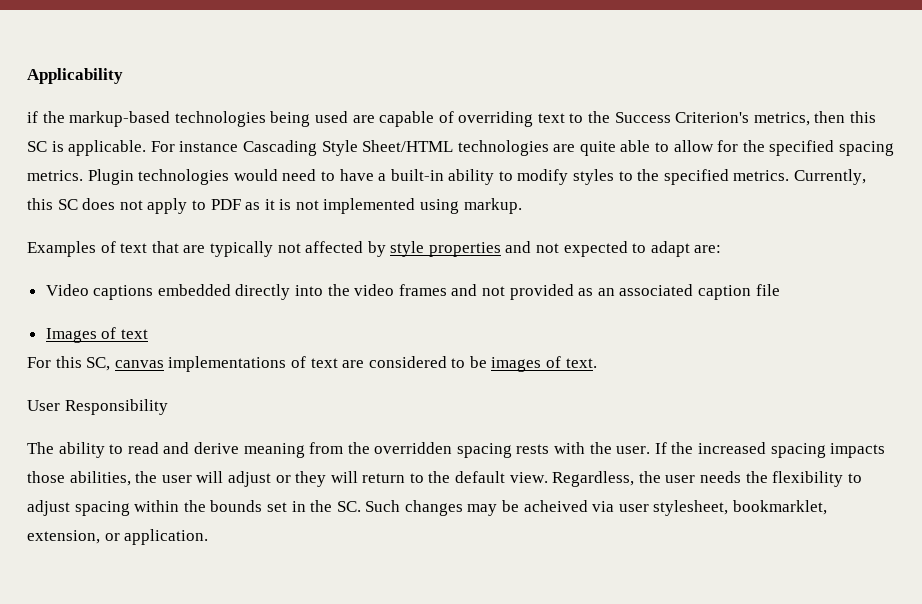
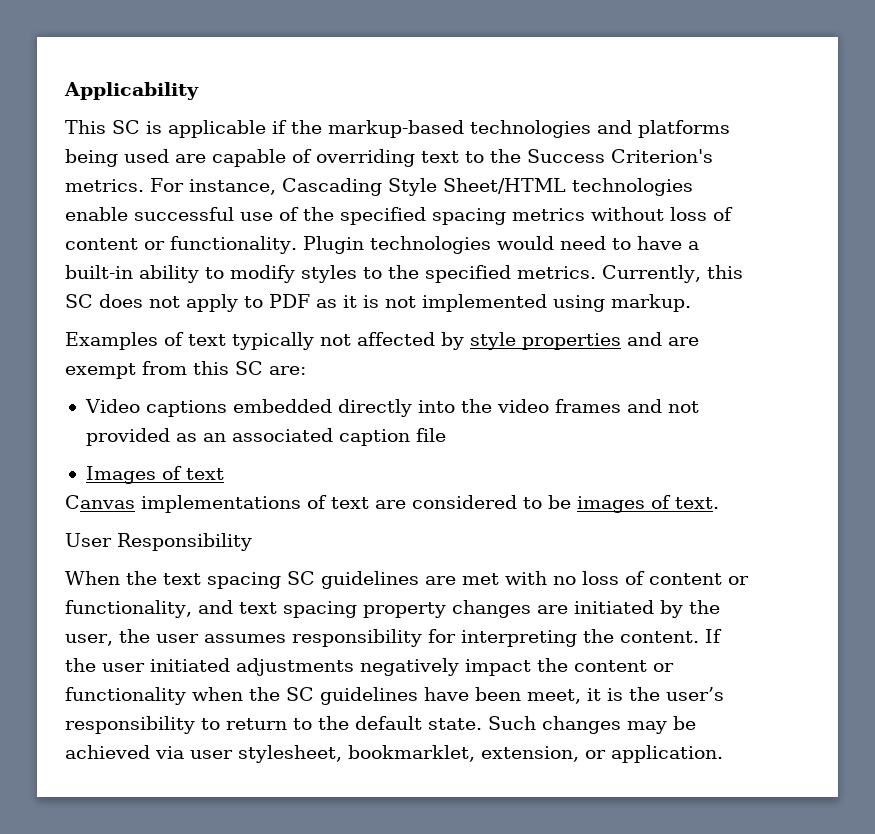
- if the markup-based technologies being used are capable of overriding text to the Success Criterion's metrics, then this SC is applicable. For instance Cascading Style Sheet/HTML technologies are quite able to allow for the specified spacing metrics.
+ This SC is applicable if the markup-based technologies and platforms being used are capable of overriding text to the Success Criterion's metrics. For instance, Cascading Style Sheet/HTML technologies enable successful use of the specified spacing metrics without loss of content or functionality.
- Examples of text that are typically not affected by style properties and not expected to adapt are:
+ Examples of text typically not affected by style properties and are exempt from this SC are:
- For this SC, canvas implementations of text are considered to be images of text.
+ Canvas implementations of text are considered to be images of text.
- The ability to read and derive meaning from the overridden spacing rests with the user. If the increased spacing impacts those abilities, the user will adjust or they will return to the default view. Regardless, the user needs the flexibility to adjust spacing within the bounds set in the SC. Such changes may be acheived via user stylesheet, bookmarklet, extension, or application.
+ When the text spacing SC guidelines are met with no loss of content or functionality, and text spacing property changes are initiated by the user, the user assumes responsibility for interpreting the content. If the user initiated adjustments negatively impact the content or functionality when the SC guidelines have been meet, it is the user’s responsibility to return to the default state. Such changes may be achieved via user stylesheet, bookmarklet, extension, or application.

